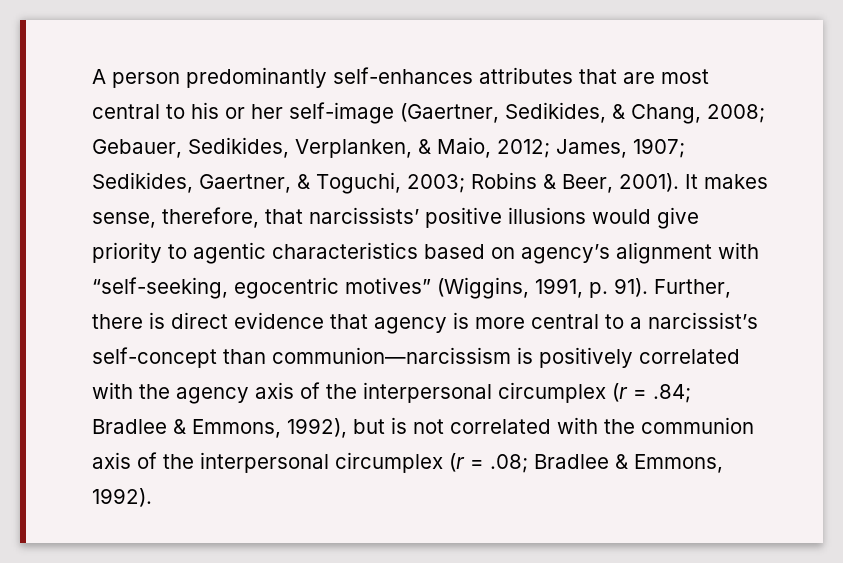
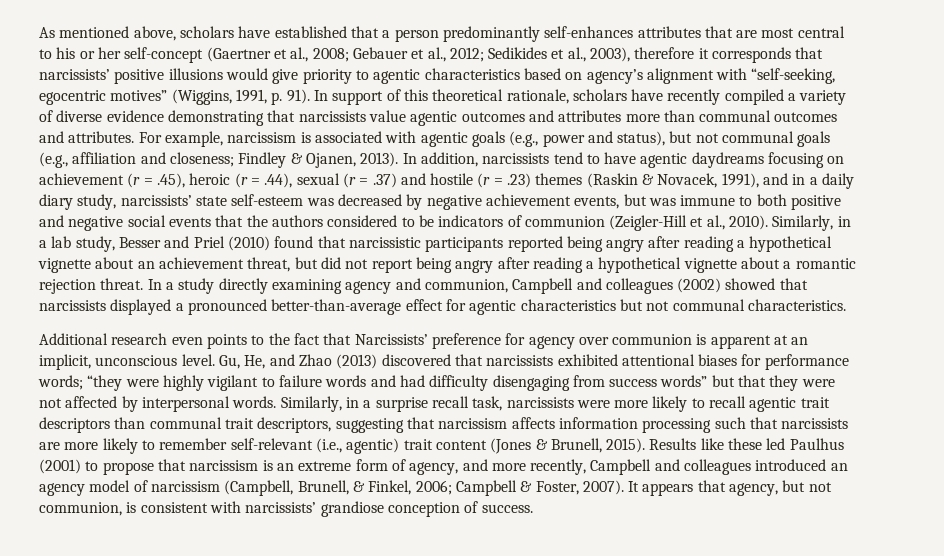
- A person predominantly self-enhances attributes that are most central to his or her self-image (Gaertner, Sedikides, & Chang, 2008; Gebauer, Sedikides, Verplanken, & Maio, 2012; James, 1907; Sedikides, Gaertner, & Toguchi, 2003; Robins & Beer, 2001). It makes sense, therefore, that narcissists’ positive illusions would give priority to agentic characteristics based on agency’s alignment with “self-seeking, egocentric motives” (Wiggins, 1991, p. 91).
+ As mentioned above, scholars have established that a person predominantly self-enhances attributes that are most central to his or her self-concept (Gaertner et al., 2008; Gebauer et al., 2012; Sedikides et al., 2003), therefore it corresponds that narcissists’ positive illusions would give priority to agentic characteristics based on agency’s alignment with “self-seeking, egocentric motives” (Wiggins, 1991, p. 91).
- Further, there is direct evidence that agency is more central to a narcissist’s self-concept than communion—narcissism is positively correlated with the agency axis of the interpersonal circumplex (r = .84; Bradlee & Emmons, 1992), but is not correlated with the communion axis of the interpersonal circumplex (r = .08; Bradlee & Emmons, 1992).
+ In support of this theoretical rationale, scholars have recently compiled a variety of diverse evidence demonstrating that narcissists value agentic outcomes and attributes more than communal outcomes and attributes. For example, narcissism is associated with agentic goals (e.g., power and status), but not communal goals (e.g., affiliation and closeness; Findley & Ojanen, 2013). In addition, narcissists tend to have agentic daydreams focusing on achievement (r = .45), heroic (r = .44), sexual (r = .37) and hostile (r = .23) themes (Raskin & Novacek, 1991), and in a daily diary study, narcissists’ state self-esteem was decreased by negative achievement events, but was immune to both positive and negative social events that the authors considered to be indicators of communion (Zeigler-Hill et al., 2010). Similarly, in a lab study, Besser and Priel (2010) found that narcissistic participants reported being angry after reading a hypothetical vignette about an achievement threat, but did not report being angry after reading a hypothetical vignette about a romantic rejection threat. In a study directly examining agency and communion, Campbell and colleagues (2002) showed that narcissists displayed a pronounced better-than-average effect for agentic characteristics but not communal characteristics.
+ Additional research even points to the fact that Narcissists’ preference for agency over communion is apparent at an implicit, unconscious level. Gu, He, and Zhao (2013) discovered that narcissists exhibited attentional biases for performance words; “they were highly vigilant to failure words and had difficulty disengaging from success words” but that they were not affected by interpersonal words. Similarly, in a surprise recall task, narcissists were more likely to recall agentic trait descriptors than communal trait descriptors, suggesting that narcissism affects information processing such that narcissists are more likely to remember self-relevant (i.e., agentic) trait content (Jones & Brunell, 2015). Results like these led Paulhus (2001) to propose that narcissism is an extreme form of agency, and more recently, Campbell and colleagues introduced an agency model of narcissism (Campbell, Brunell, & Finkel, 2006; Campbell & Foster, 2007). It appears that agency, but not communion, is consistent with narcissists’ grandiose conception of success.

